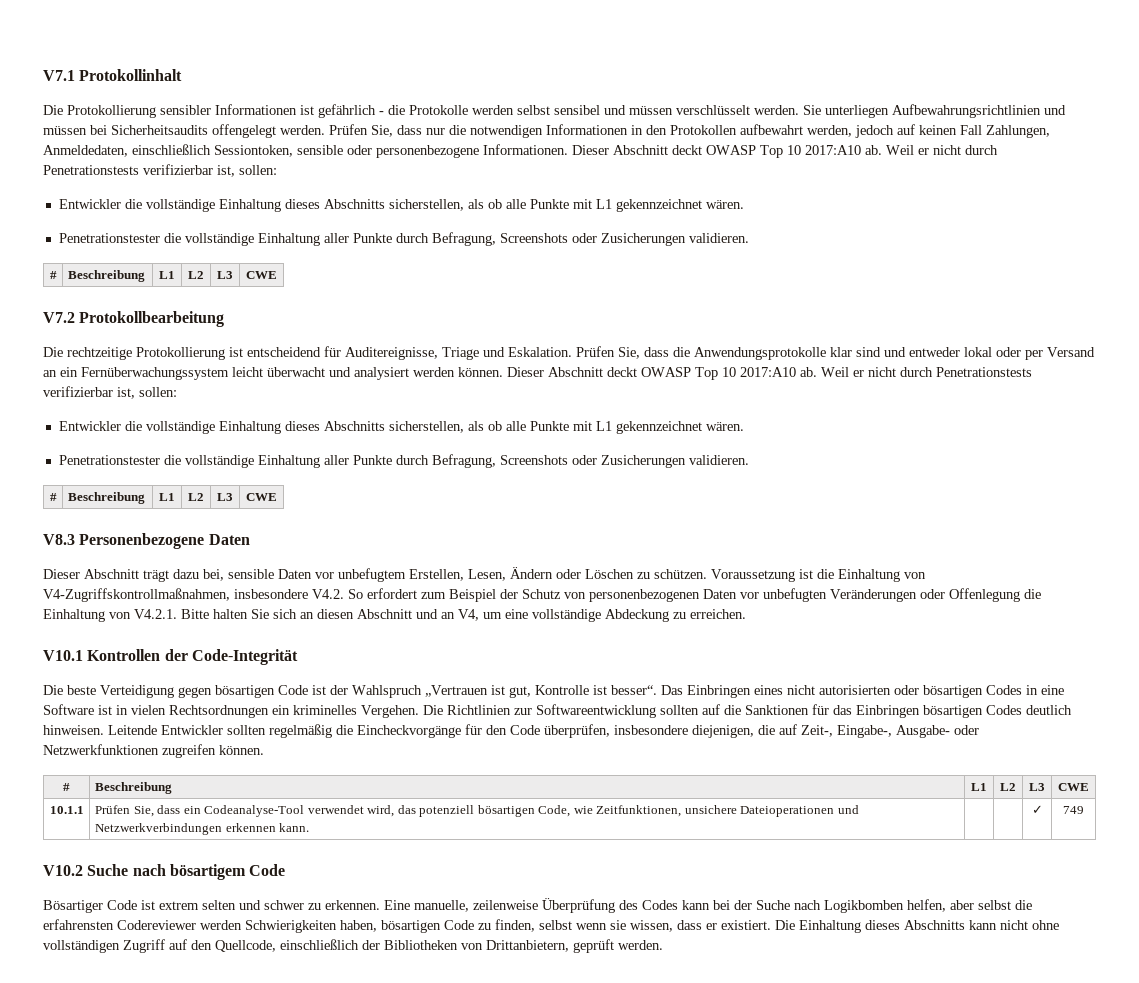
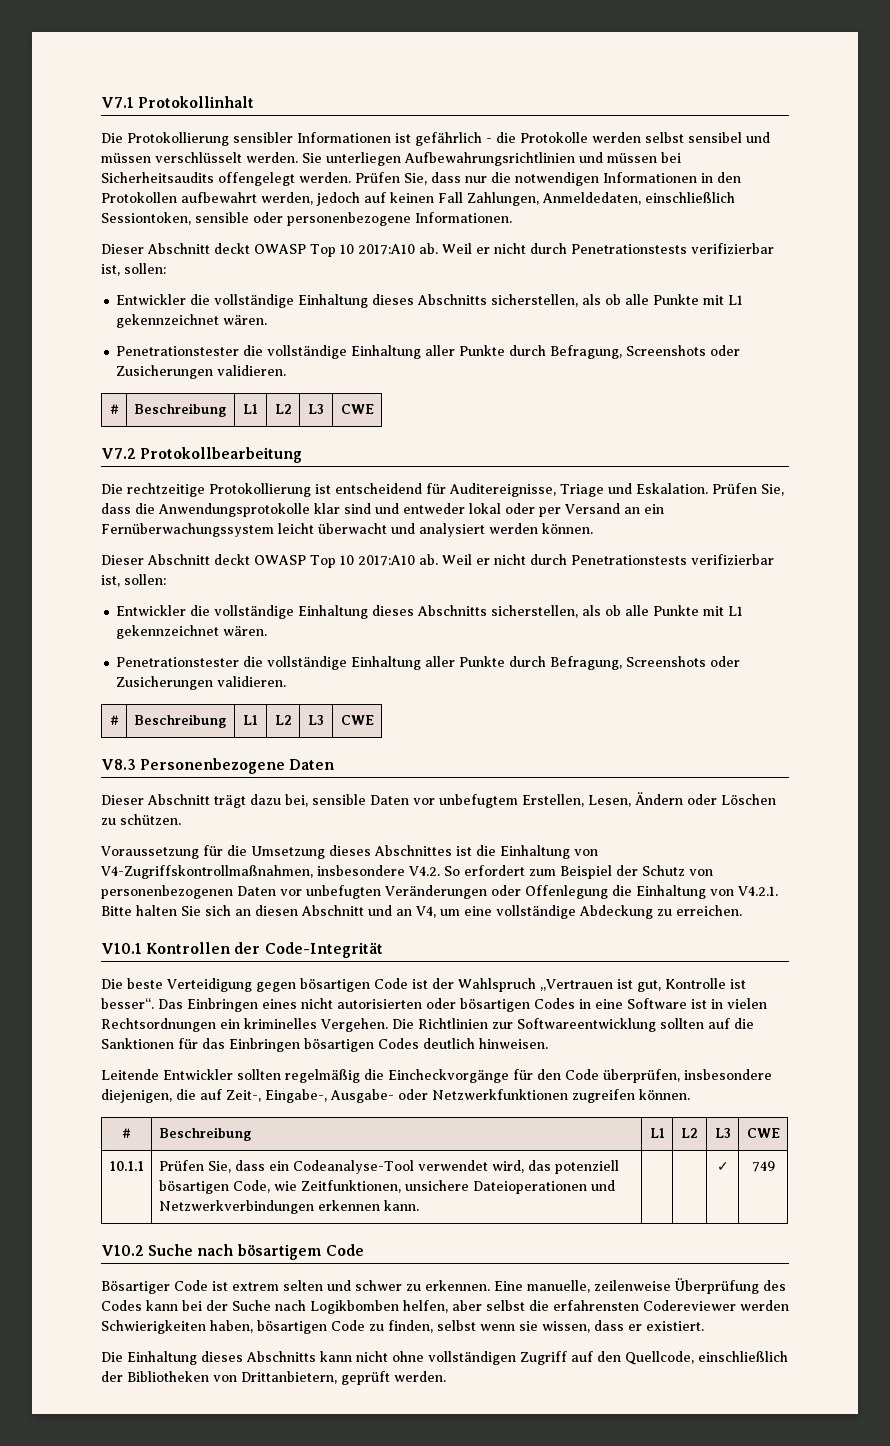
- Prüfen Sie, dass nur die notwendigen Informationen in den Protokollen aufbewahrt werden, jedoch auf keinen Fall Zahlungen, Anmeldedaten, einschließlich Sessiontoken, sensible oder personenbezogene Informationen. Dieser Abschnitt deckt OWASP Top 10 2017:A10 ab.
+ Prüfen Sie, dass nur die notwendigen Informationen in den Protokollen aufbewahrt werden, jedoch auf keinen Fall Zahlungen, Anmeldedaten, einschließlich Sessiontoken, sensible oder personenbezogene Informationen.
+ Dieser Abschnitt deckt OWASP Top 10 2017:A10 ab.
- Prüfen Sie, dass die Anwendungsprotokolle klar sind und entweder lokal oder per Versand an ein Fernüberwachungssystem leicht überwacht und analysiert werden können. Dieser Abschnitt deckt OWASP Top 10 2017:A10 ab.
+ Prüfen Sie, dass die Anwendungsprotokolle klar sind und entweder lokal oder per Versand an ein Fernüberwachungssystem leicht überwacht und analysiert werden können.
+ Dieser Abschnitt deckt OWASP Top 10 2017:A10 ab.
- Dieser Abschnitt trägt dazu bei, sensible Daten vor unbefugtem Erstellen, Lesen, Ändern oder Löschen zu schützen. Voraussetzung ist die Einhaltung von V4-Zugriffskontrollmaßnahmen, insbesondere V4.2. So erfordert zum Beispiel der Schutz von personenbezogenen Daten vor unbefugten Veränderungen oder Offenlegung die Einhaltung von V4.2.1. Bitte halten Sie sich an diesen Abschnitt und an V4, um eine vollständige Abdeckung zu erreichen.
+ Dieser Abschnitt trägt dazu bei, sensible Daten vor unbefugtem Erstellen, Lesen, Ändern oder Löschen zu schützen.
+ Voraussetzung für die Umsetzung dieses Abschnittes ist die Einhaltung von V4-Zugriffskontrollmaßnahmen, insbesondere V4.2. So erfordert zum Beispiel der Schutz von personenbezogenen Daten vor unbefugten Veränderungen oder Offenlegung die Einhaltung von V4.2.1. Bitte halten Sie sich an diesen Abschnitt und an V4, um eine vollständige Abdeckung zu erreichen.
- Die Richtlinien zur Softwareentwicklung sollten auf die Sanktionen für das Einbringen bösartigen Codes deutlich hinweisen. Leitende Entwickler sollten regelmäßig die Eincheckvorgänge für den Code überprüfen, insbesondere diejenigen, die auf Zeit-, Eingabe-, Ausgabe- oder Netzwerkfunktionen zugreifen können.
+ Die Richtlinien zur Softwareentwicklung sollten auf die Sanktionen für das Einbringen bösartigen Codes deutlich hinweisen.
+ Leitende Entwickler sollten regelmäßig die Eincheckvorgänge für den Code überprüfen, insbesondere diejenigen, die auf Zeit-, Eingabe-, Ausgabe- oder Netzwerkfunktionen zugreifen können.
- Eine manuelle, zeilenweise Überprüfung des Codes kann bei der Suche nach Logikbomben helfen, aber selbst die erfahrensten Codereviewer werden Schwierigkeiten haben, bösartigen Code zu finden, selbst wenn sie wissen, dass er existiert. Die Einhaltung dieses Abschnitts kann nicht ohne vollständigen Zugriff auf den Quellcode, einschließlich der Bibliotheken von Drittanbietern, geprüft werden.
+ Eine manuelle, zeilenweise Überprüfung des Codes kann bei der Suche nach Logikbomben helfen, aber selbst die erfahrensten Codereviewer werden Schwierigkeiten haben, bösartigen Code zu finden, selbst wenn sie wissen, dass er existiert.
+ Die Einhaltung dieses Abschnitts kann nicht ohne vollständigen Zugriff auf den Quellcode, einschließlich der Bibliotheken von Drittanbietern, geprüft werden.

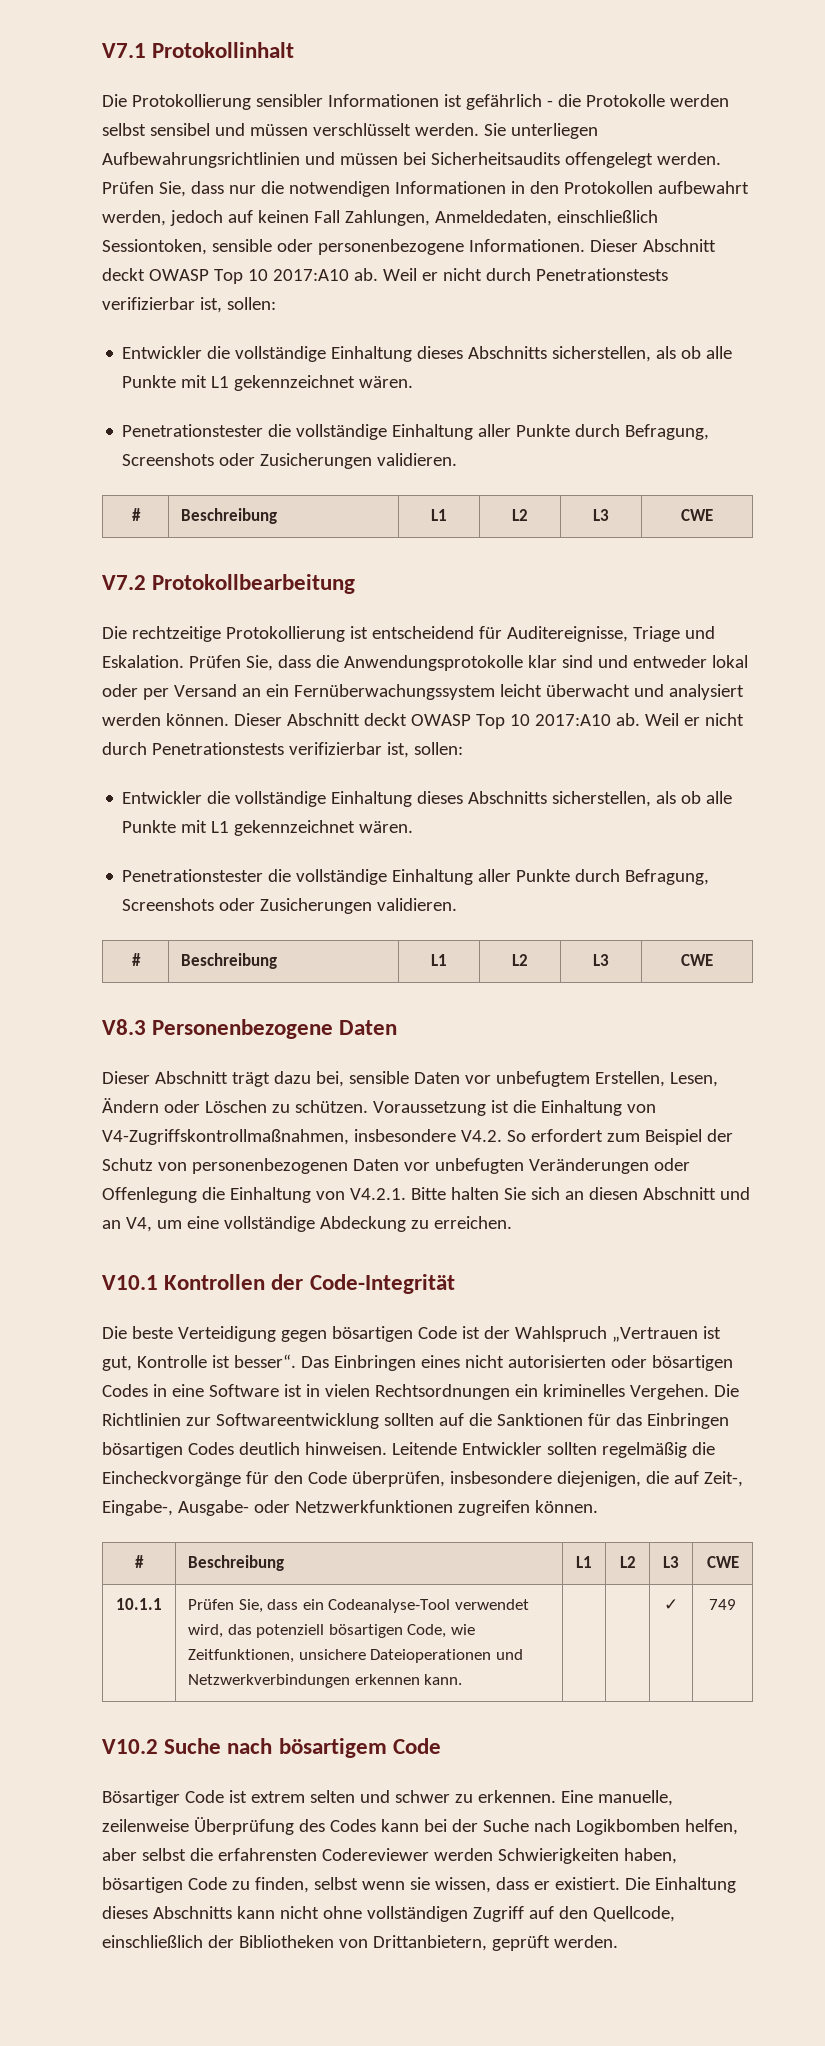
- Prüfen Sie, dass nur die notwendigen Informationen in den Protokollen aufbewahrt werden, jedoch auf keinen Fall Zahlungen, Anmeldedaten, einschließlich Sessiontoken, sensible oder personenbezogene Informationen.
- Dieser Abschnitt deckt OWASP Top 10 2017:A10 ab.
+ Prüfen Sie, dass nur die notwendigen Informationen in den Protokollen aufbewahrt werden, jedoch auf keinen Fall Zahlungen, Anmeldedaten, einschließlich Sessiontoken, sensible oder personenbezogene Informationen. Dieser Abschnitt deckt OWASP Top 10 2017:A10 ab.
- Prüfen Sie, dass die Anwendungsprotokolle klar sind und entweder lokal oder per Versand an ein Fernüberwachungssystem leicht überwacht und analysiert werden können.
- Dieser Abschnitt deckt OWASP Top 10 2017:A10 ab.
+ Prüfen Sie, dass die Anwendungsprotokolle klar sind und entweder lokal oder per Versand an ein Fernüberwachungssystem leicht überwacht und analysiert werden können. Dieser Abschnitt deckt OWASP Top 10 2017:A10 ab.
- Dieser Abschnitt trägt dazu bei, sensible Daten vor unbefugtem Erstellen, Lesen, Ändern oder Löschen zu schützen.
- Voraussetzung für die Umsetzung dieses Abschnittes ist die Einhaltung von V4-Zugriffskontrollmaßnahmen, insbesondere V4.2. So erfordert zum Beispiel der Schutz von personenbezogenen Daten vor unbefugten Veränderungen oder Offenlegung die Einhaltung von V4.2.1. Bitte halten Sie sich an diesen Abschnitt und an V4, um eine vollständige Abdeckung zu erreichen.
+ Dieser Abschnitt trägt dazu bei, sensible Daten vor unbefugtem Erstellen, Lesen, Ändern oder Löschen zu schützen. Voraussetzung ist die Einhaltung von V4-Zugriffskontrollmaßnahmen, insbesondere V4.2. So erfordert zum Beispiel der Schutz von personenbezogenen Daten vor unbefugten Veränderungen oder Offenlegung die Einhaltung von V4.2.1. Bitte halten Sie sich an diesen Abschnitt und an V4, um eine vollständige Abdeckung zu erreichen.
- Die Richtlinien zur Softwareentwicklung sollten auf die Sanktionen für das Einbringen bösartigen Codes deutlich hinweisen.
- Leitende Entwickler sollten regelmäßig die Eincheckvorgänge für den Code überprüfen, insbesondere diejenigen, die auf Zeit-, Eingabe-, Ausgabe- oder Netzwerkfunktionen zugreifen können.
+ Die Richtlinien zur Softwareentwicklung sollten auf die Sanktionen für das Einbringen bösartigen Codes deutlich hinweisen. Leitende Entwickler sollten regelmäßig die Eincheckvorgänge für den Code überprüfen, insbesondere diejenigen, die auf Zeit-, Eingabe-, Ausgabe- oder Netzwerkfunktionen zugreifen können.
- Eine manuelle, zeilenweise Überprüfung des Codes kann bei der Suche nach Logikbomben helfen, aber selbst die erfahrensten Codereviewer werden Schwierigkeiten haben, bösartigen Code zu finden, selbst wenn sie wissen, dass er existiert.
- Die Einhaltung dieses Abschnitts kann nicht ohne vollständigen Zugriff auf den Quellcode, einschließlich der Bibliotheken von Drittanbietern, geprüft werden.
+ Eine manuelle, zeilenweise Überprüfung des Codes kann bei der Suche nach Logikbomben helfen, aber selbst die erfahrensten Codereviewer werden Schwierigkeiten haben, bösartigen Code zu finden, selbst wenn sie wissen, dass er existiert. Die Einhaltung dieses Abschnitts kann nicht ohne vollständigen Zugriff auf den Quellcode, einschließlich der Bibliotheken von Drittanbietern, geprüft werden.

